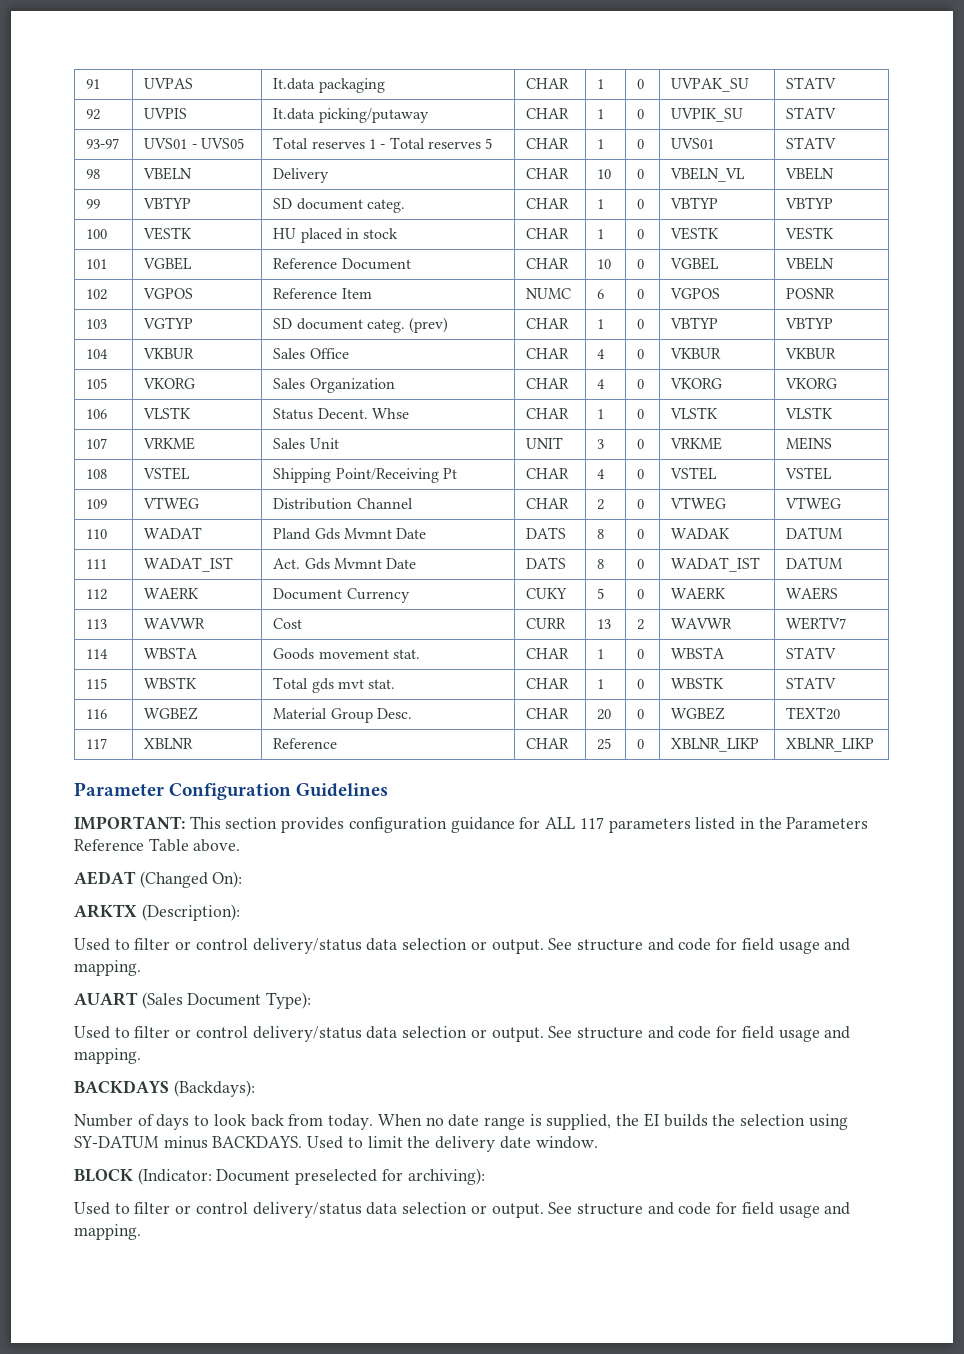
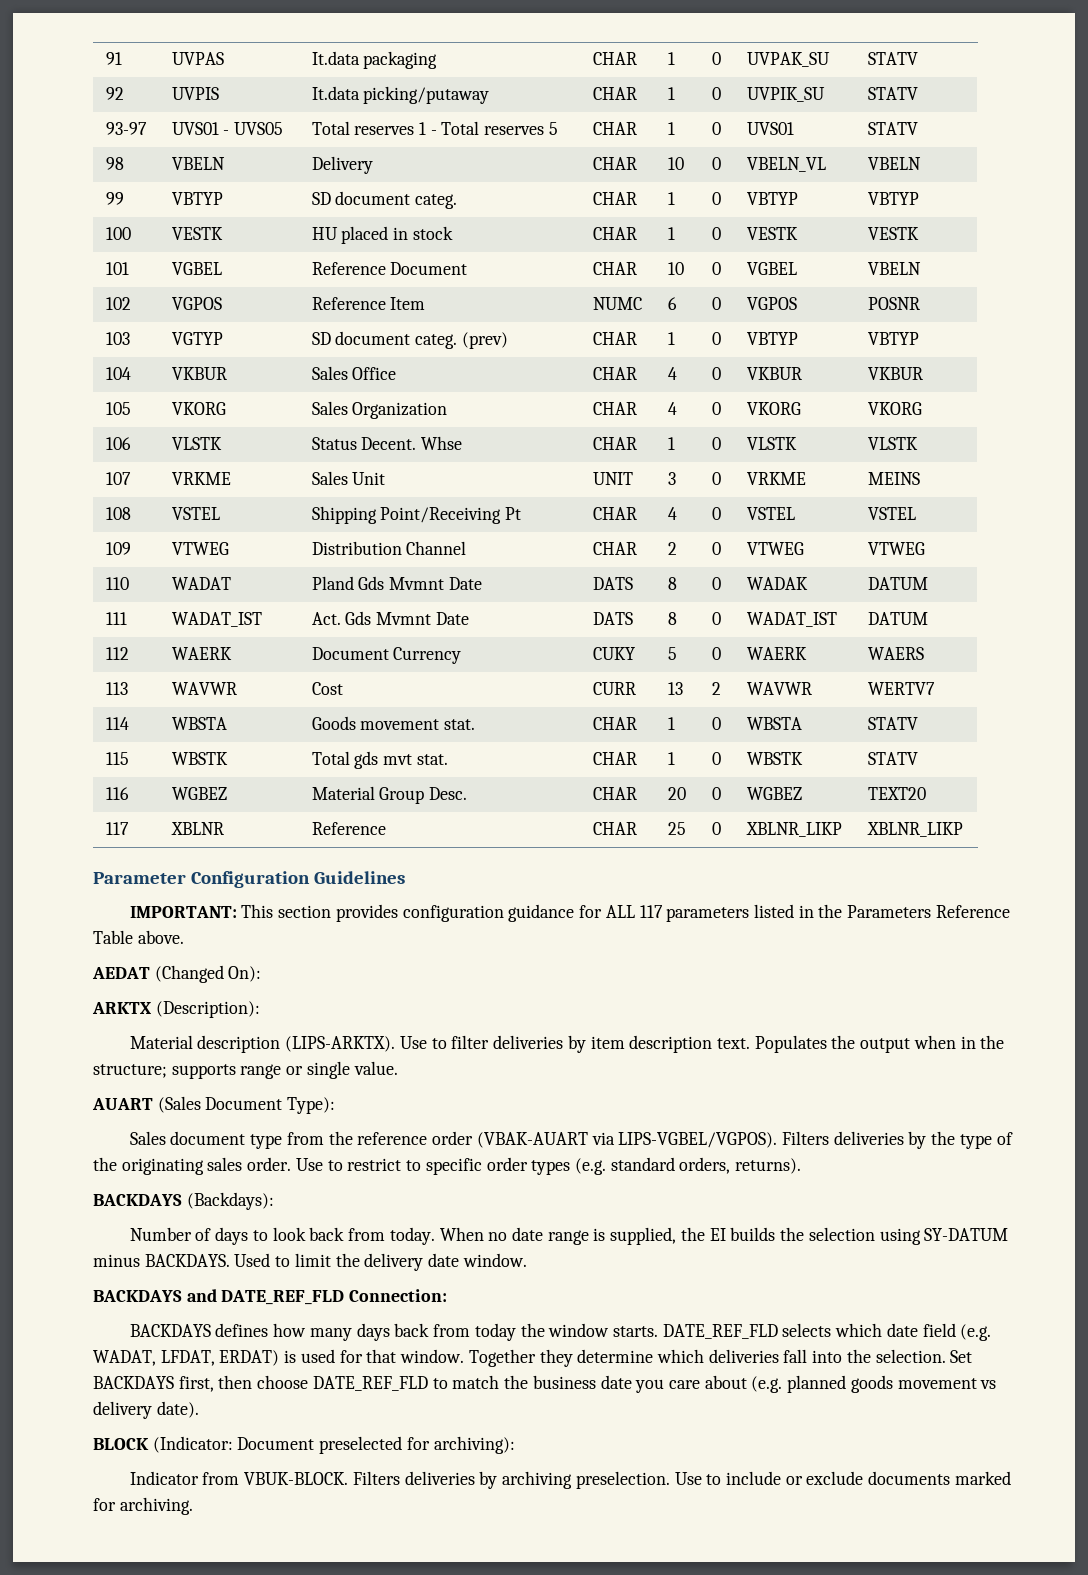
  ARKTX (Description):
- Used to filter or control delivery/status data selection or output. See structure and code for field usage and mapping.
+ Material description (LIPS-ARKTX). Use to filter deliveries by item description text. Populates the output when in the structure; supports range or single value.
  AUART (Sales Document Type):
- Used to filter or control delivery/status data selection or output. See structure and code for field usage and mapping.
+ Sales document type from the reference order (VBAK-AUART via LIPS-VGBEL/VGPOS). Filters deliveries by the type of the originating sales order. Use to restrict to specific order types (e.g. standard orders, returns).
+ BACKDAYS and DATE_REF_FLD Connection:
+ BACKDAYS defines how many days back from today the window starts. DATE_REF_FLD selects which date field (e.g. WADAT, LFDAT, ERDAT) is used for that window. Together they determine which deliveries fall into the selection. Set BACKDAYS first, then choose DATE_REF_FLD to match the business date you care about (e.g. planned goods movement vs delivery date).
  BLOCK (Indicator: Document preselected for archiving):
- Used to filter or control delivery/status data selection or output. See structure and code for field usage and mapping.
+ Indicator from VBUK-BLOCK. Filters deliveries by archiving preselection. Use to include or exclude documents marked for archiving.

